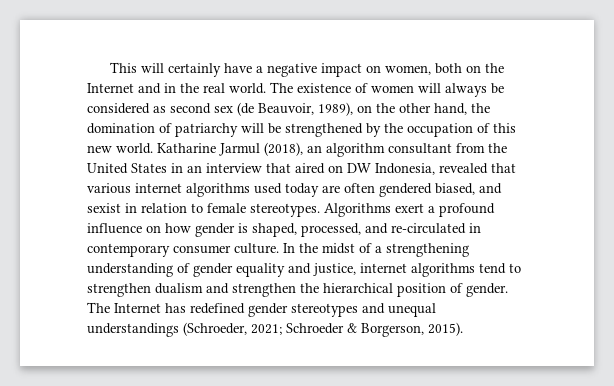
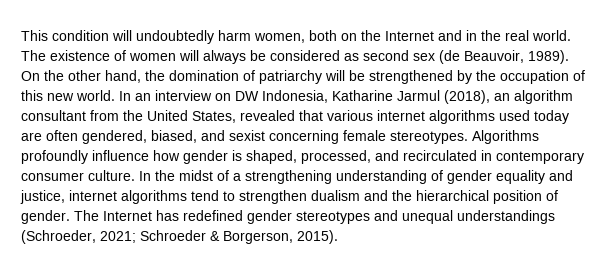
- This will certainly have a negative impact on women, both on the Internet and in the real world.
+ This condition will undoubtedly harm women, both on the Internet and in the real world.
- The existence of women will always be considered as second sex (de Beauvoir, 1989), on the other hand, the domination of patriarchy will be strengthened by the occupation of this new world.
+ The existence of women will always be considered as second sex (de Beauvoir, 1989). On the other hand, the domination of patriarchy will be strengthened by the occupation of this new world.
- Katharine Jarmul (2018), an algorithm consultant from the United States in an interview that aired on DW Indonesia, revealed that various internet algorithms used today are often gendered biased, and sexist in relation to female stereotypes. Algorithms exert a profound influence on how gender is shaped, processed, and re-circulated in contemporary consumer culture.
+ In an interview on DW Indonesia, Katharine Jarmul (2018), an algorithm consultant from the United States, revealed that various internet algorithms used today are often gendered, biased, and sexist concerning female stereotypes. Algorithms profoundly influence how gender is shaped, processed, and recirculated in contemporary consumer culture.
- In the midst of a strengthening understanding of gender equality and justice, internet algorithms tend to strengthen dualism and strengthen the hierarchical position of gender.
+ In the midst of a strengthening understanding of gender equality and justice, internet algorithms tend to strengthen dualism and the hierarchical position of gender.

